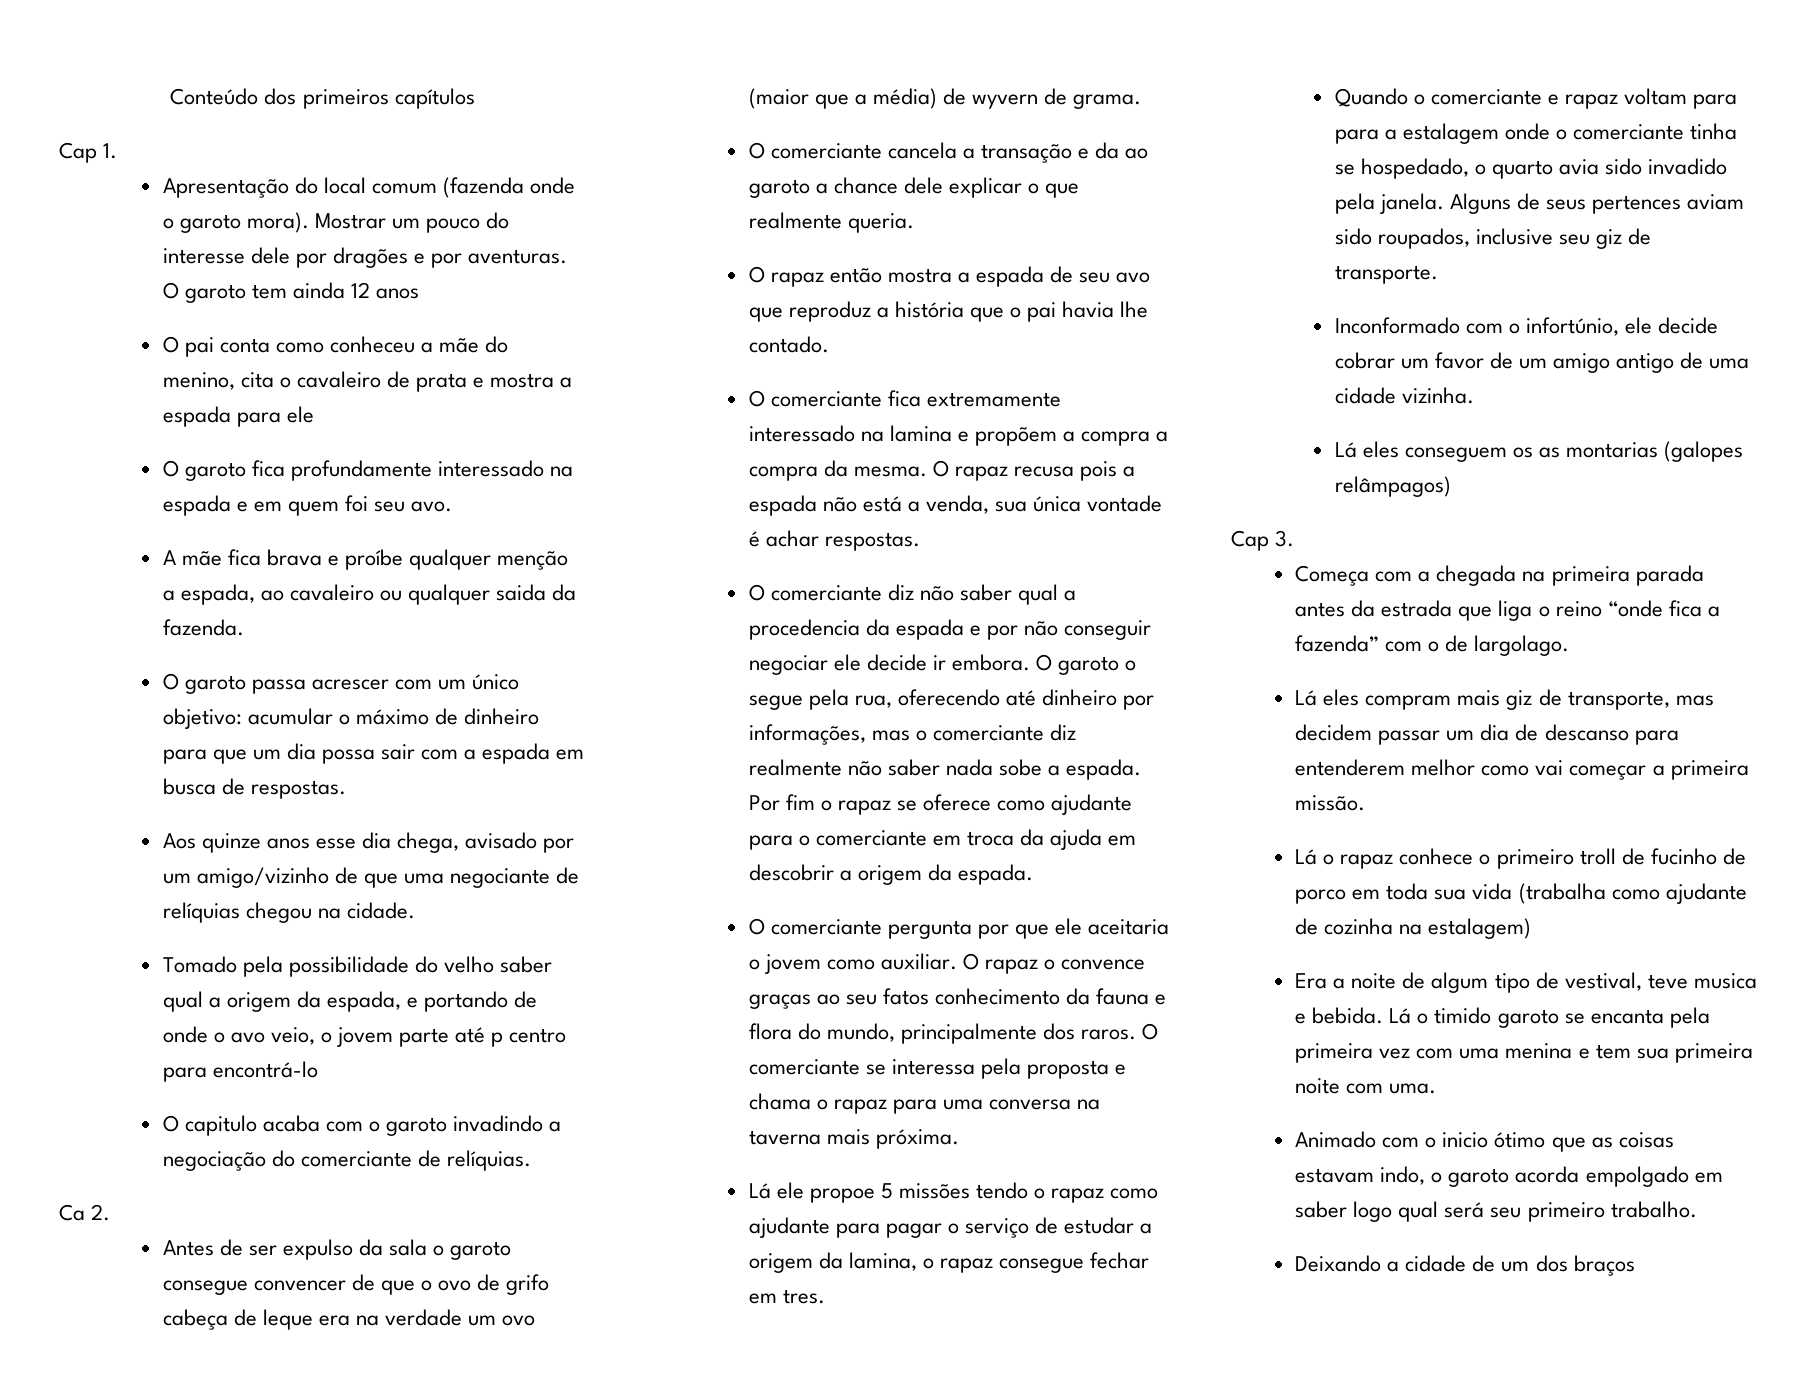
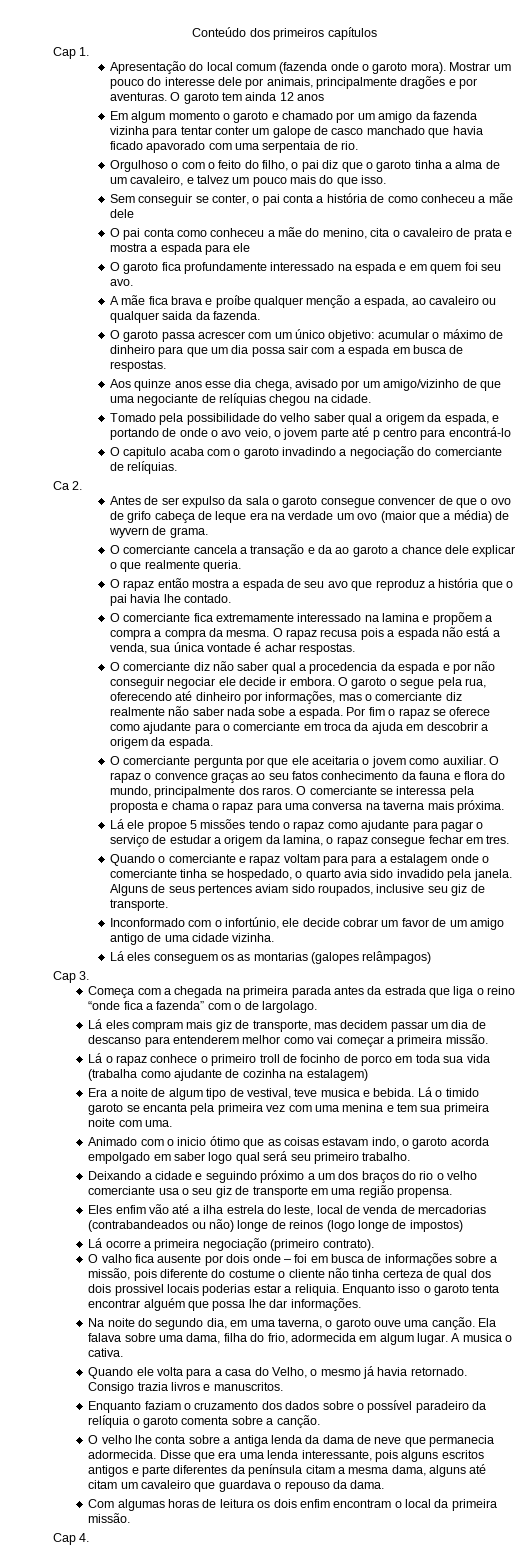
- Mostrar um pouco do interesse dele por dragões e por aventuras.
+ Mostrar um pouco do interesse dele por animais, principalmente dragões e por aventuras.
+ Em algum momento o garoto e chamado por um amigo da fazenda vizinha para tentar conter um galope de casco manchado que havia ficado apavorado com uma serpentaia de rio.
+ Orgulhoso o com o feito do filho, o pai diz que o garoto tinha a alma de um cavaleiro, e talvez um pouco mais do que isso.
+ Sem conseguir se conter, o pai conta a história de como conheceu a mãe dele
- Lá o rapaz conhece o primeiro troll de fucinho de porco em toda sua vida (trabalha como ajudante de cozinha na estalagem)
+ Lá o rapaz conhece o primeiro troll de focinho de porco em toda sua vida (trabalha como ajudante de cozinha na estalagem)
- Deixando a cidade de um dos braços
+ Deixando a cidade e seguindo próximo a um dos braços do rio o velho comerciante usa o seu giz de transporte em uma região propensa.
+ Eles enfim vão até a ilha estrela do leste, local de venda de mercadorias (contrabandeados ou não) longe de reinos (logo longe de impostos)
+ Lá ocorre a primeira negociação (primeiro contrato).
+ O valho fica ausente por dois onde – foi em busca de informações sobre a missão, pois diferente do costume o cliente não tinha certeza de qual dos dois prossivel locais poderias estar a reliquia. Enquanto isso o garoto tenta encontrar alguém que possa lhe dar informações.
+ Na noite do segundo dia, em uma taverna, o garoto ouve uma canção. Ela falava sobre uma dama, filha do frio, adormecida em algum lugar. A musica o cativa.
+ Quando ele volta para a casa do Velho, o mesmo já havia retornado. Consigo trazia livros e manuscritos.
+ Enquanto faziam o cruzamento dos dados sobre o possível paradeiro da relíquia o garoto comenta sobre a canção.
+ O velho lhe conta sobre a antiga lenda da dama de neve que permanecia adormecida. Disse que era uma lenda interessante, pois alguns escritos antigos e parte diferentes da península citam a mesma dama, alguns até citam um cavaleiro que guardava o repouso da dama.
+ Com algumas horas de leitura os dois enfim encontram o local da primeira missão.
+ Cap 4.

